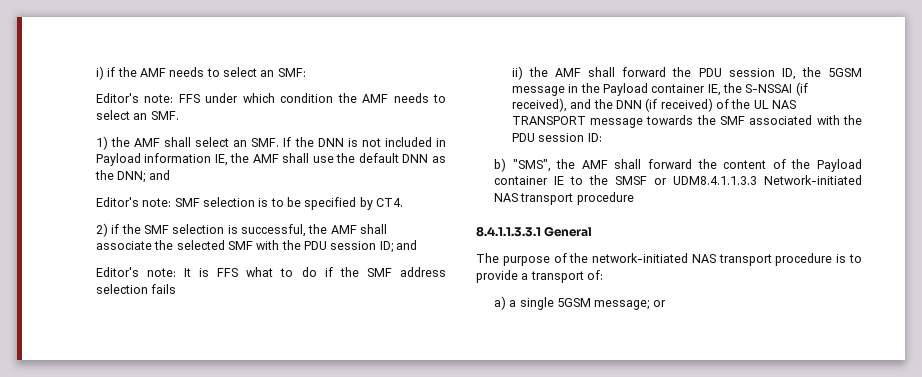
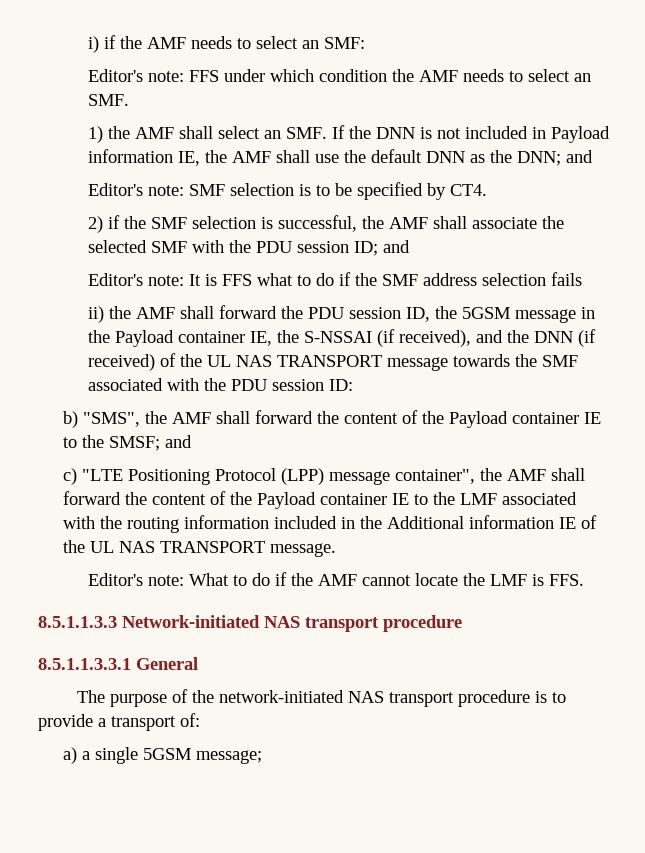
- b) "SMS", the AMF shall forward the content of the Payload container IE to the SMSF or UDM8.4.1.1.3.3 Network-initiated NAS transport procedure
+ b) "SMS", the AMF shall forward the content of the Payload container IE to the SMSF; and
+ c) "LTE Positioning Protocol (LPP) message container", the AMF shall forward the content of the Payload container IE to the LMF associated with the routing information included in the Additional information IE of the UL NAS TRANSPORT message.
+ Editor's note: What to do if the AMF cannot locate the LMF is FFS.
+ 8.5.1.1.3.3 Network-initiated NAS transport procedure
- 8.4.1.1.3.3.1 General
+ 8.5.1.1.3.3.1 General
- a) a single 5GSM message; or
+ a) a single 5GSM message;

